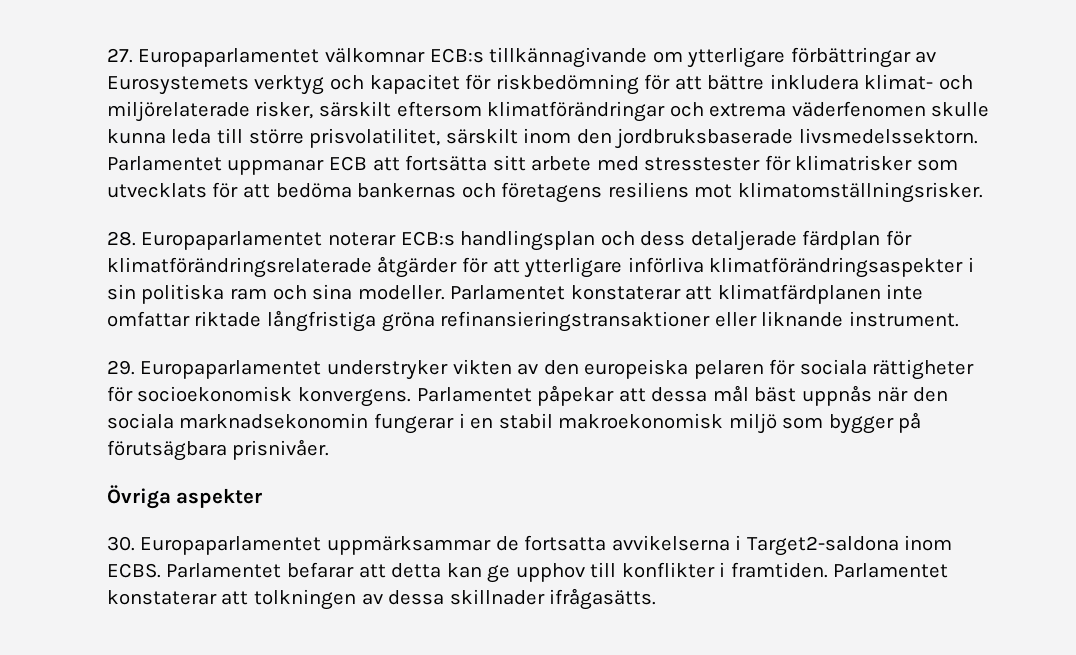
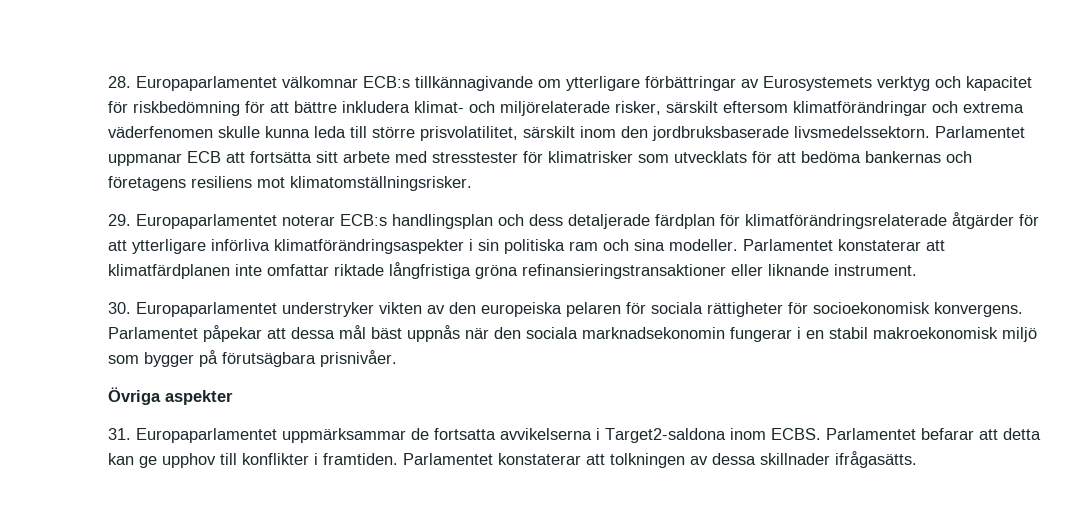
- 27. Europaparlamentet välkomnar ECB:s tillkännagivande om ytterligare förbättringar av Eurosystemets verktyg och kapacitet för riskbedömning för att bättre inkludera klimat- och miljörelaterade risker, särskilt eftersom klimatförändringar och extrema väderfenomen skulle kunna leda till större prisvolatilitet, särskilt inom den jordbruksbaserade livsmedelssektorn.
+ 28. Europaparlamentet välkomnar ECB:s tillkännagivande om ytterligare förbättringar av Eurosystemets verktyg och kapacitet för riskbedömning för att bättre inkludera klimat- och miljörelaterade risker, särskilt eftersom klimatförändringar och extrema väderfenomen skulle kunna leda till större prisvolatilitet, särskilt inom den jordbruksbaserade livsmedelssektorn.
- 28. Europaparlamentet noterar ECB:s handlingsplan och dess detaljerade färdplan för klimatförändringsrelaterade åtgärder för att ytterligare införliva klimatförändringsaspekter i sin politiska ram och sina modeller.
+ 29. Europaparlamentet noterar ECB:s handlingsplan och dess detaljerade färdplan för klimatförändringsrelaterade åtgärder för att ytterligare införliva klimatförändringsaspekter i sin politiska ram och sina modeller.
- 29. Europaparlamentet understryker vikten av den europeiska pelaren för sociala rättigheter för socioekonomisk konvergens.
+ 30. Europaparlamentet understryker vikten av den europeiska pelaren för sociala rättigheter för socioekonomisk konvergens.
- 30. Europaparlamentet uppmärksammar de fortsatta avvikelserna i Target2-saldona inom ECBS.
+ 31. Europaparlamentet uppmärksammar de fortsatta avvikelserna i Target2-saldona inom ECBS.

